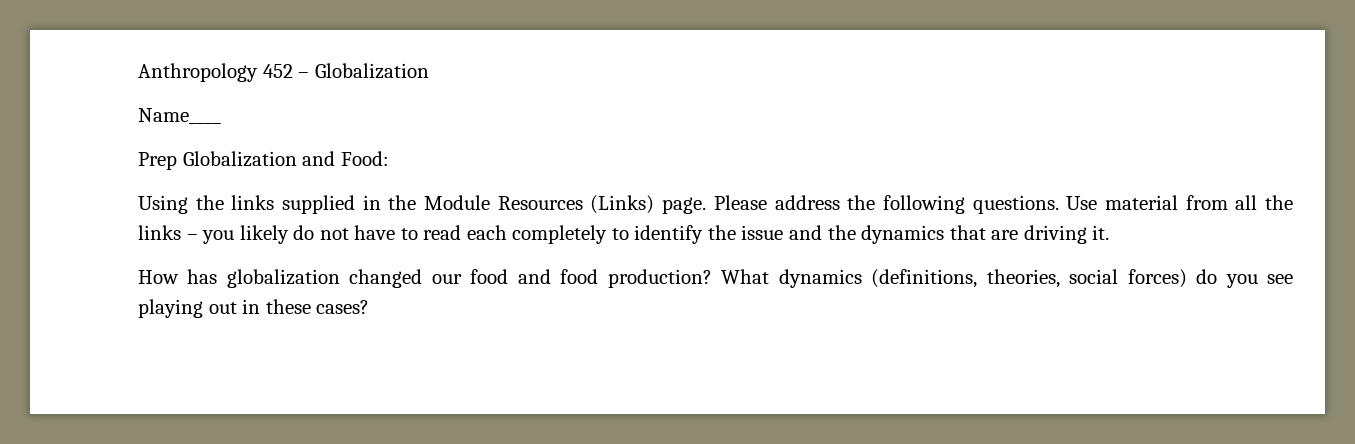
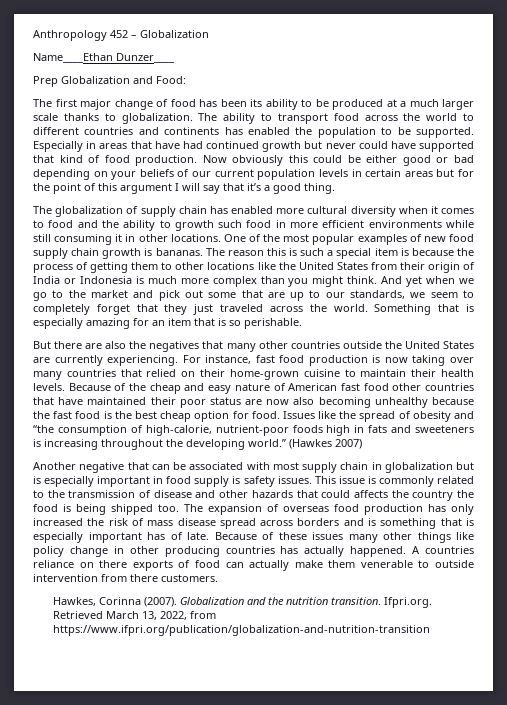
- Name____
+ Name____Ethan Dunzer____
- Using the links supplied in the Module Resources (Links) page. Please address the following questions. Use material from all the links – you likely do not have to read each completely to identify the issue and the dynamics that are driving it.
- How has globalization changed our food and food production? What dynamics (definitions, theories, social forces) do you see playing out in these cases?
+ The first major change of food has been its ability to be produced at a much larger scale thanks to globalization. The ability to transport food across the world to different countries and continents has enabled the population to be supported. Especially in areas that have had continued growth but never could have supported that kind of food production. Now obviously this could be either good or bad depending on your beliefs of our current population levels in certain areas but for the point of this argument I will say that it’s a good thing.
+ The globalization of supply chain has enabled more cultural diversity when it comes to food and the ability to growth such food in more efficient environments while still consuming it in other locations. One of the most popular examples of new food supply chain growth is bananas. The reason this is such a special item is because the process of getting them to other locations like the United States from their origin of India or Indonesia is much more complex than you might think. And yet when we go to the market and pick out some that are up to our standards, we seem to completely forget that they just traveled across the world. Something that is especially amazing for an item that is so perishable.
+ But there are also the negatives that many other countries outside the United States are currently experiencing. For instance, fast food production is now taking over many countries that relied on their home-grown cuisine to maintain their health levels. Because of the cheap and easy nature of American fast food other countries that have maintained their poor status are now also becoming unhealthy because the fast food is the best cheap option for food. Issues like the spread of obesity and “the consumption of high-calorie, nutrient-poor foods high in fats and sweeteners is increasing throughout the developing world.” (Hawkes 2007)
+ Another negative that can be associated with most supply chain in globalization but is especially important in food supply is safety issues. This issue is commonly related to the transmission of disease and other hazards that could affects the country the food is being shipped too. The expansion of overseas food production has only increased the risk of mass disease spread across borders and is something that is especially important has of late. Because of these issues many other things like policy change in other producing countries has actually happened. A countries reliance on there exports of food can actually make them venerable to outside intervention from there customers.
+ Hawkes, Corinna (2007). Globalization and the nutrition transition. Ifpri.org. Retrieved March 13, 2022, from https://www.ifpri.org/publication/globalization-and-nutrition-transition

